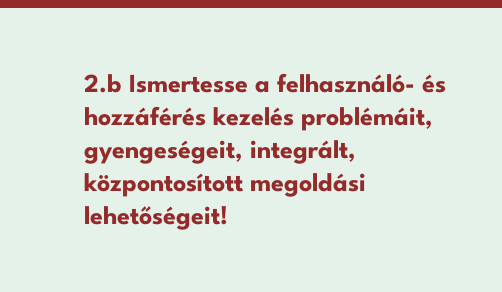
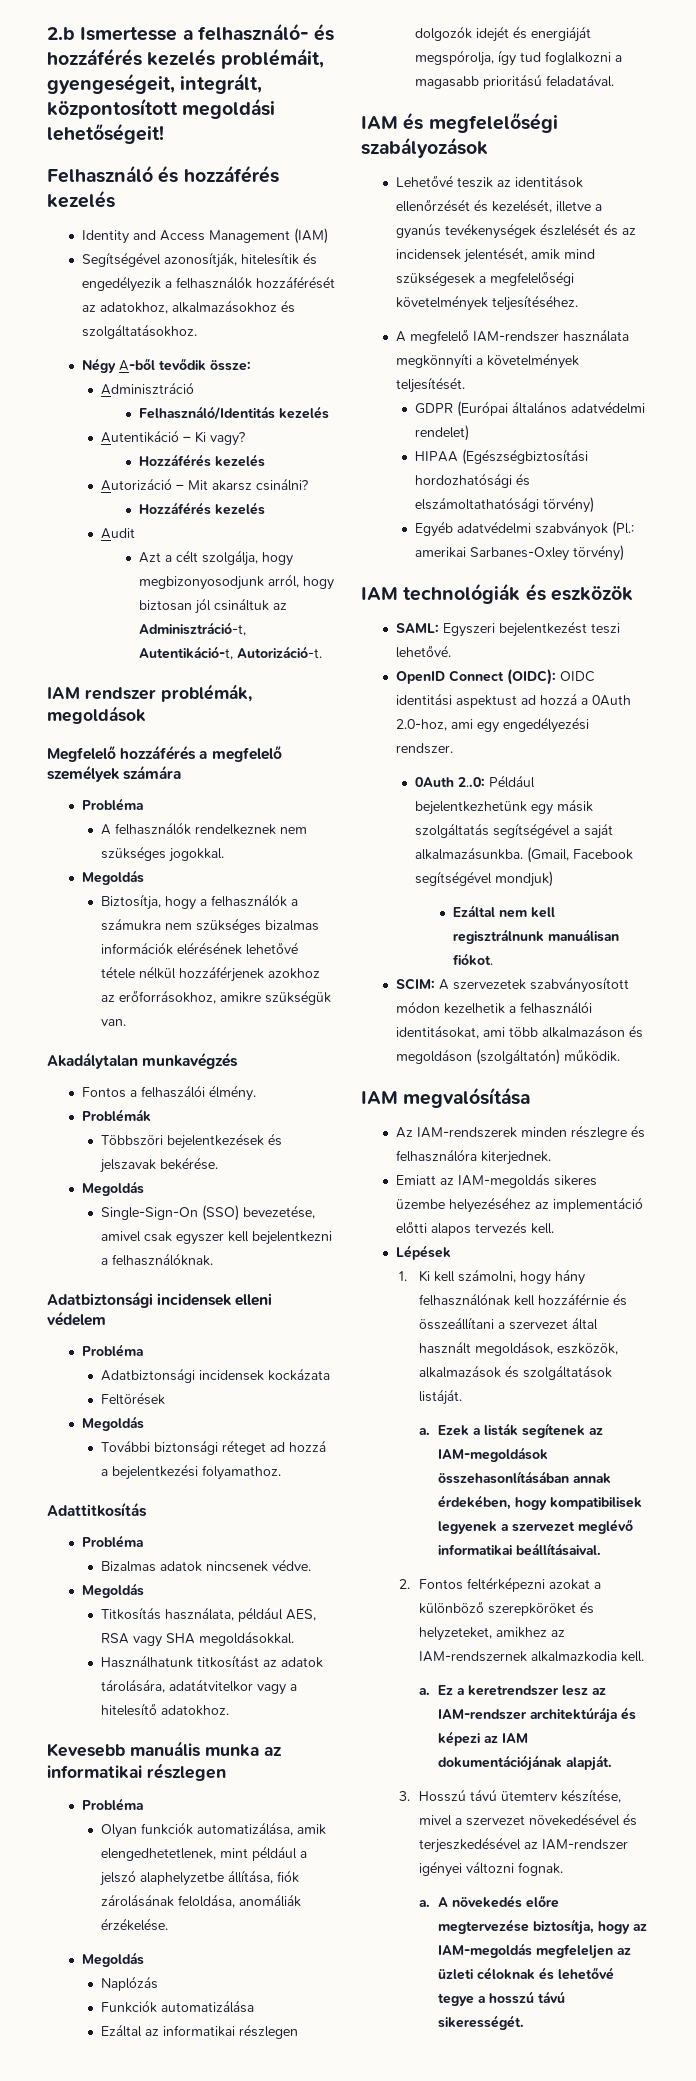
+ Felhasználó és hozzáférés kezelés
+ Identity and Access Management (IAM)
+ Segítségével azonosítják, hitelesítik és engedélyezik a felhasználók hozzáférését az adatokhoz, alkalmazásokhoz és szolgáltatásokhoz.
+ Négy A-ből tevődik össze:
+ Adminisztráció
+ Felhasználó/Identitás kezelés
+ Autentikáció – Ki vagy?
+ Hozzáférés kezelés
+ Autorizáció – Mit akarsz csinálni?
+ Hozzáférés kezelés
+ Audit
+ Azt a célt szolgálja, hogy megbizonyosodjunk arról, hogy biztosan jól csináltuk az Adminisztráció-t, Autentikáció-t, Autorizáció-t.
+ IAM rendszer problémák, megoldások
+ Megfelelő hozzáférés a megfelelő személyek számára
+ Probléma
+ A felhasználók rendelkeznek nem szükséges jogokkal.
+ Megoldás
+ Biztosítja, hogy a felhasználók a számukra nem szükséges bizalmas információk elérésének lehetővé tétele nélkül hozzáférjenek azokhoz az erőforrásokhoz, amikre szükségük van.
+ Akadálytalan munkavégzés
+ Fontos a felhaszálói élmény.
+ Problémák
+ Többszöri bejelentkezések és jelszavak bekérése.
+ Megoldás
+ Single-Sign-On (SSO) bevezetése, amivel csak egyszer kell bejelentkezni a felhasználóknak.
+ Adatbiztonsági incidensek elleni védelem
+ Probléma
+ Adatbiztonsági incidensek kockázata
+ Feltörések
+ Megoldás
+ További biztonsági réteget ad hozzá a bejelentkezési folyamathoz.
+ Adattitkosítás
+ Probléma
+ Bizalmas adatok nincsenek védve.
+ Megoldás
+ Titkosítás használata, például AES, RSA vagy SHA megoldásokkal.
+ Használhatunk titkosítást az adatok tárolására, adatátvitelkor vagy a hitelesítő adatokhoz.
+ Kevesebb manuális munka az informatikai részlegen
+ Probléma
+ Olyan funkciók automatizálása, amik elengedhetetlenek, mint például a jelszó alaphelyzetbe állítása, fiók zárolásának feloldása, anomáliák érzékelése.
+ Megoldás
+ Naplózás
+ Funkciók automatizálása
+ Ezáltal az informatikai részlegen dolgozók idejét és energiáját megspórolja, így tud foglalkozni a magasabb prioritású feladatával.
+ IAM és megfelelőségi szabályozások
+ Lehetővé teszik az identitások ellenőrzését és kezelését, illetve a gyanús tevékenységek észlelését és az incidensek jelentését, amik mind szükségesek a megfelelőségi követelmények teljesítéséhez.
+ A megfelelő IAM-rendszer használata megkönnyíti a követelmények teljesítését.
+ GDPR (Európai általános adatvédelmi rendelet)
+ HIPAA (Egészségbiztosítási hordozhatósági és elszámoltathatósági törvény)
+ Egyéb adatvédelmi szabványok (Pl.: amerikai Sarbanes-Oxley törvény)
+ IAM technológiák és eszközök
+ SAML: Egyszeri bejelentkezést teszi lehetővé.
+ OpenID Connect (OIDC): OIDC identitási aspektust ad hozzá a 0Auth 2.0-hoz, ami egy engedélyezési rendszer.
+ 0Auth 2..0: Például bejelentkezhetünk egy másik szolgáltatás segítségével a saját alkalmazásunkba. (Gmail, Facebook segítségével mondjuk)
+ Ezáltal nem kell regisztrálnunk manuálisan fiókot.
+ SCIM: A szervezetek szabványosított módon kezelhetik a felhasználói identitásokat, ami több alkalmazáson és megoldáson (szolgáltatón) működik.
+ IAM megvalósítása
+ Az IAM-rendszerek minden részlegre és felhasználóra kiterjednek.
+ Emiatt az IAM-megoldás sikeres üzembe helyezéséhez az implementáció előtti alapos tervezés kell.
+ Lépések
+ 1. Ki kell számolni, hogy hány felhasználónak kell hozzáférnie és összeállítani a szervezet által használt megoldások, eszközök, alkalmazások és szolgáltatások listáját.
+ a. Ezek a listák segítenek az IAM-megoldások összehasonlításában annak érdekében, hogy kompatibilisek legyenek a szervezet meglévő informatikai beállításaival.
+ 2. Fontos feltérképezni azokat a különböző szerepköröket és helyzeteket, amikhez az IAM-rendszernek alkalmazkodia kell.
+ a. Ez a keretrendszer lesz az IAM-rendszer architektúrája és képezi az IAM dokumentációjának alapját.
+ 3. Hosszú távú ütemterv készítése, mivel a szervezet növekedésével és terjeszkedésével az IAM-rendszer igényei változni fognak.
+ a. A növekedés előre megtervezése biztosítja, hogy az IAM-megoldás megfeleljen az üzleti céloknak és lehetővé tegye a hosszú távú sikerességét.

